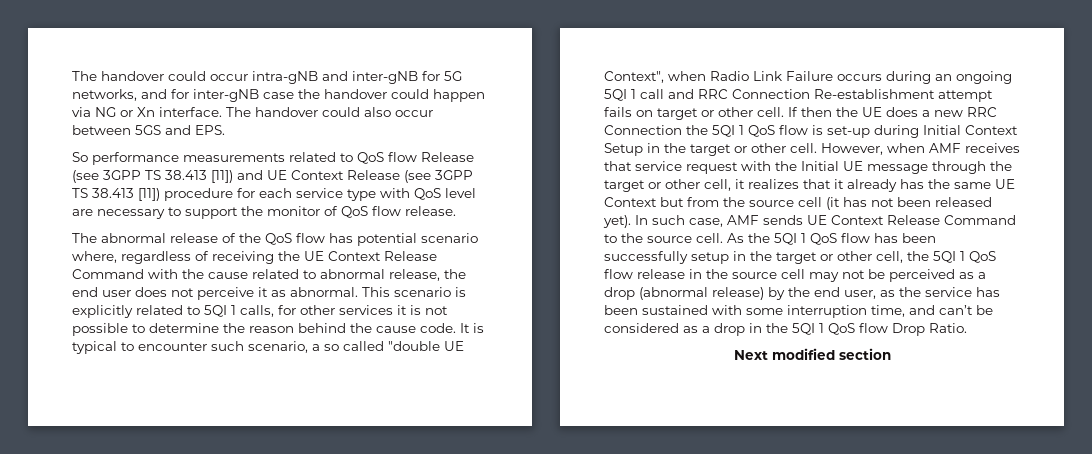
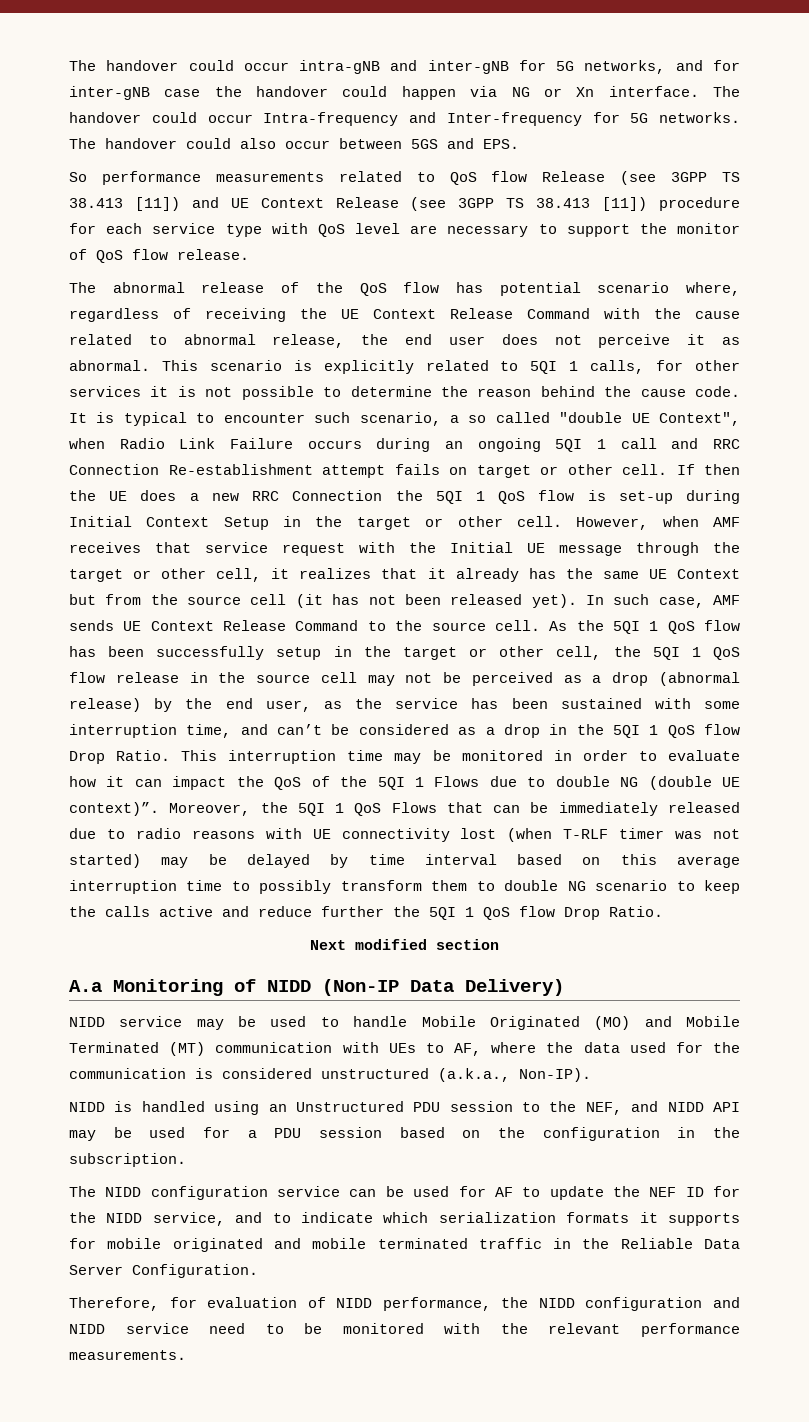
- The handover could also occur between 5GS and EPS.
+ The handover could occur Intra-frequency and Inter-frequency for 5G networks. The handover could also occur between 5GS and EPS.
- As the 5QI 1 QoS flow has been successfully setup in the target or other cell, the 5QI 1 QoS flow release in the source cell may not be perceived as a drop (abnormal release) by the end user, as the service has been sustained with some interruption time, and can’t be considered as a drop in the 5QI 1 QoS flow Drop Ratio.
+ As the 5QI 1 QoS flow has been successfully setup in the target or other cell, the 5QI 1 QoS flow release in the source cell may not be perceived as a drop (abnormal release) by the end user, as the service has been sustained with some interruption time, and can’t be considered as a drop in the 5QI 1 QoS flow Drop Ratio. This interruption time may be monitored in order to evaluate how it can impact the QoS of the 5QI 1 Flows due to double NG (double UE context)”. Moreover, the 5QI 1 QoS Flows that can be immediately released due to radio reasons with UE connectivity lost (when T-RLF timer was not started) may be delayed by time interval based on this average interruption time to possibly transform them to double NG scenario to keep the calls active and reduce further the 5QI 1 QoS flow Drop Ratio.
  Next modified section
+ A.a Monitoring of NIDD (Non-IP Data Delivery)
+ NIDD service may be used to handle Mobile Originated (MO) and Mobile Terminated (MT) communication with UEs to AF, where the data used for the communication is considered unstructured (a.k.a., Non-IP).
+ NIDD is handled using an Unstructured PDU session to the NEF, and NIDD API may be used for a PDU session based on the configuration in the subscription.
+ The NIDD configuration service can be used for AF to update the NEF ID for the NIDD service, and to indicate which serialization formats it supports for mobile originated and mobile terminated traffic in the Reliable Data Server Configuration.
+ Therefore, for evaluation of NIDD performance, the NIDD configuration and NIDD service need to be monitored with the relevant performance measurements.

